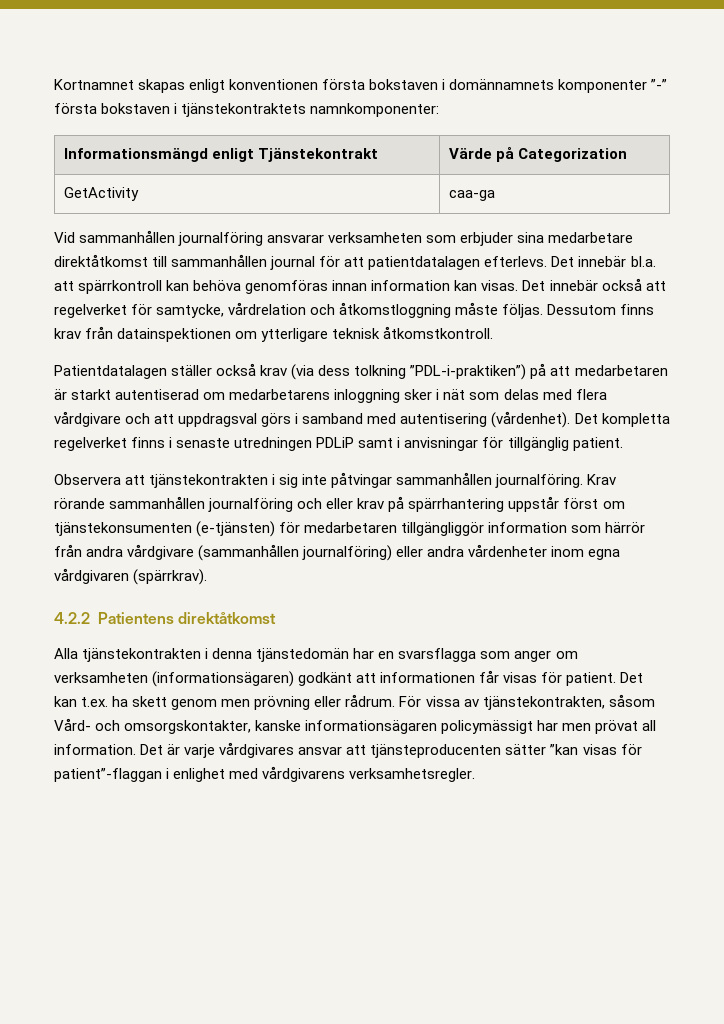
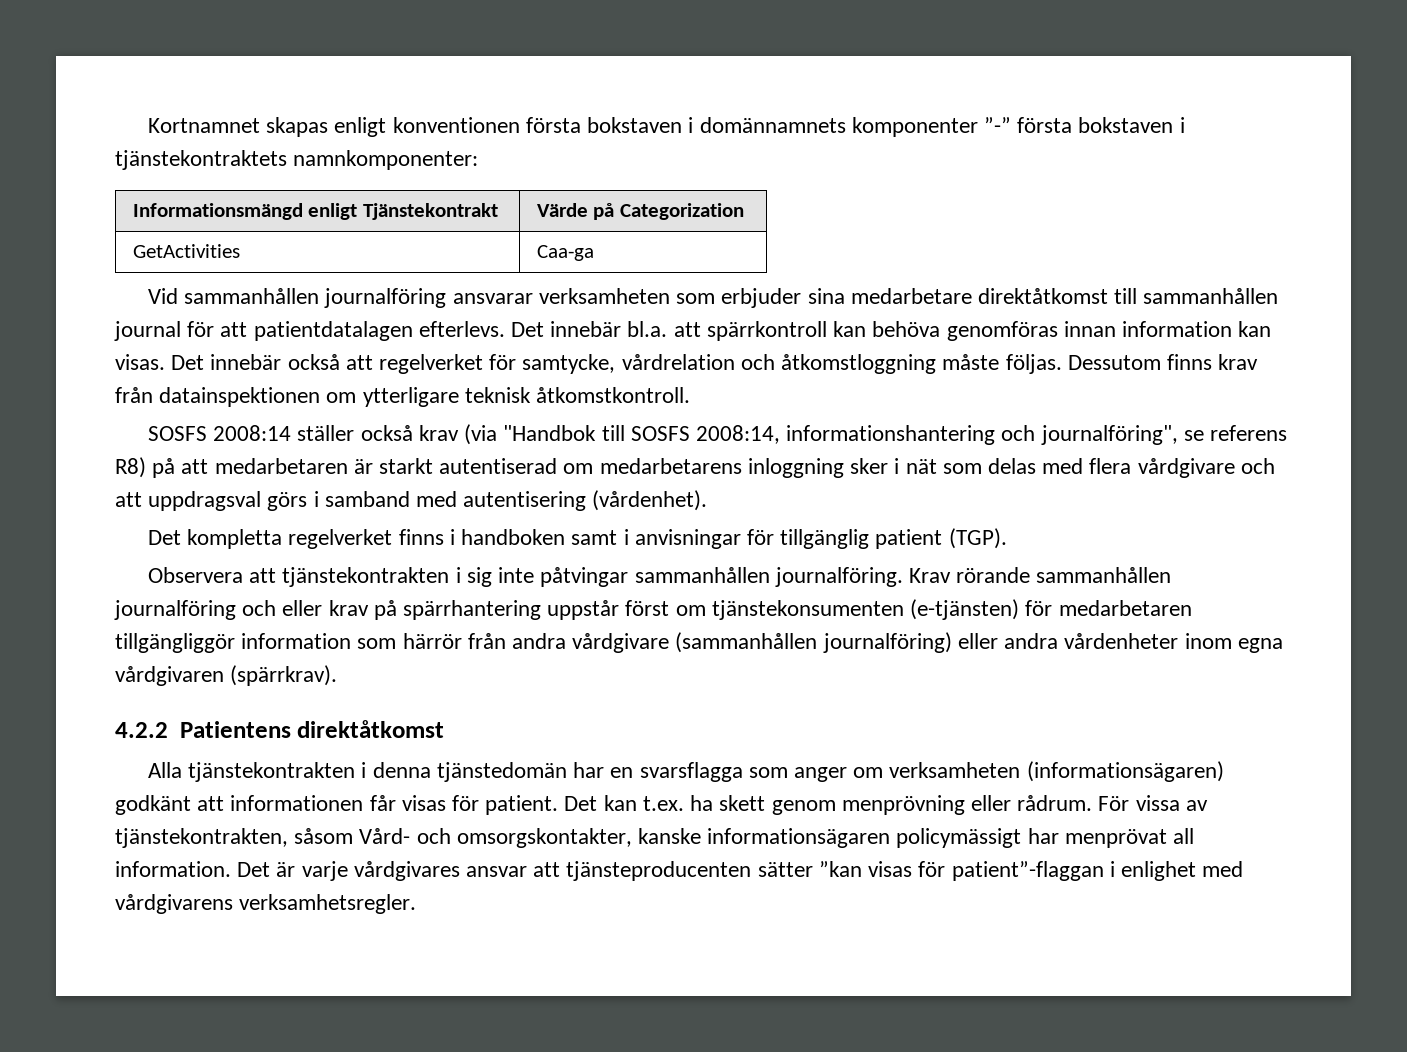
- GetActivity | caa-ga
+ GetActivities | Caa-ga
- Patientdatalagen ställer också krav (via dess tolkning ”PDL-i-praktiken”) på att medarbetaren är starkt autentiserad om medarbetarens inloggning sker i nät som delas med flera vårdgivare och att uppdragsval görs i samband med autentisering (vårdenhet). Det kompletta regelverket finns i senaste utredningen PDLiP samt i anvisningar för tillgänglig patient.
+ SOSFS 2008:14 ställer också krav (via "Handbok till SOSFS 2008:14, informationshantering och journalföring", se referens R8) på att medarbetaren är starkt autentiserad om medarbetarens inloggning sker i nät som delas med flera vårdgivare och att uppdragsval görs i samband med autentisering (vårdenhet).
+ Det kompletta regelverket finns i handboken samt i anvisningar för tillgänglig patient (TGP).
- Det kan t.ex. ha skett genom men prövning eller rådrum.
+ Det kan t.ex. ha skett genom menprövning eller rådrum.
- För vissa av tjänstekontrakten, såsom Vård- och omsorgskontakter, kanske informationsägaren policymässigt har men prövat all information.
+ För vissa av tjänstekontrakten, såsom Vård- och omsorgskontakter, kanske informationsägaren policymässigt har menprövat all information.

